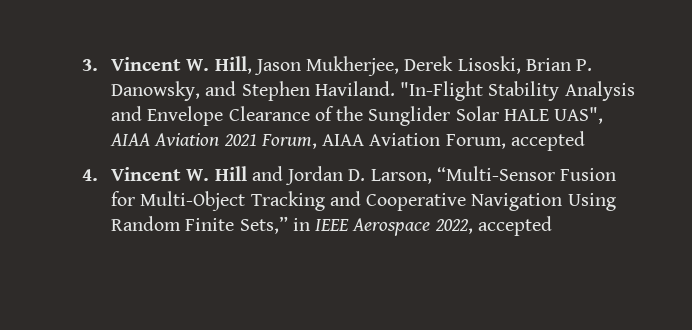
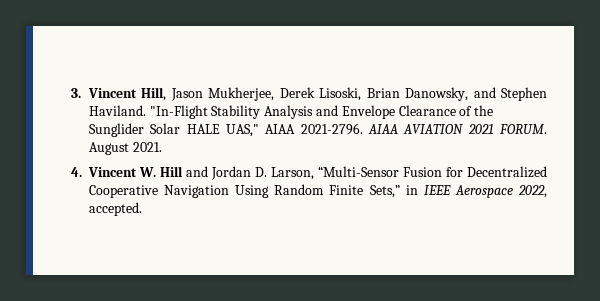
- 3. Vincent W. Hill, Jason Mukherjee, Derek Lisoski, Brian P. Danowsky, and Stephen Haviland.
+ 3. Vincent Hill, Jason Mukherjee, Derek Lisoski, Brian Danowsky, and Stephen Haviland.
- "In-Flight Stability Analysis and Envelope Clearance of the Sunglider Solar HALE UAS", AIAA Aviation 2021 Forum, AIAA Aviation Forum, accepted
+ "In-Flight Stability Analysis and Envelope Clearance of the Sunglider Solar HALE UAS," AIAA 2021-2796. AIAA AVIATION 2021 FORUM. August 2021.
- 4. Vincent W. Hill and Jordan D. Larson, “Multi-Sensor Fusion for Multi-Object Tracking and Cooperative Navigation Using Random Finite Sets,” in IEEE Aerospace 2022, accepted
+ 4. Vincent W. Hill and Jordan D. Larson, “Multi-Sensor Fusion for Decentralized Cooperative Navigation Using Random Finite Sets,” in IEEE Aerospace 2022, accepted.

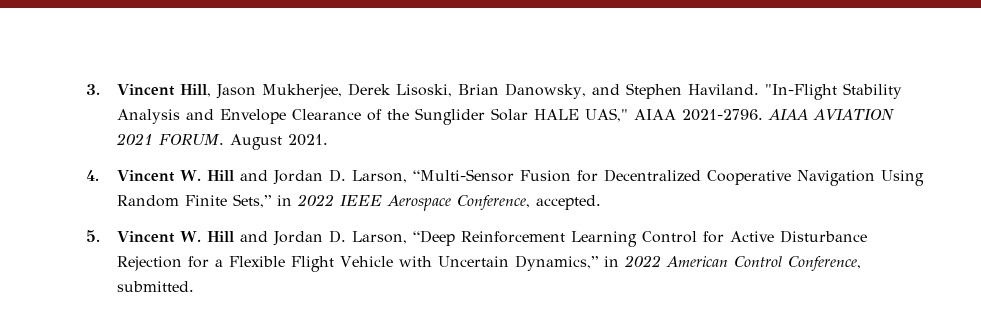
- 4. Vincent W. Hill and Jordan D. Larson, “Multi-Sensor Fusion for Decentralized Cooperative Navigation Using Random Finite Sets,” in IEEE Aerospace 2022, accepted.
+ 4. Vincent W. Hill and Jordan D. Larson, “Multi-Sensor Fusion for Decentralized Cooperative Navigation Using Random Finite Sets,” in 2022 IEEE Aerospace Conference, accepted.
+ 5. Vincent W. Hill and Jordan D. Larson, “Deep Reinforcement Learning Control for Active Disturbance Rejection for a Flexible Flight Vehicle with Uncertain Dynamics,” in 2022 American Control Conference, submitted.

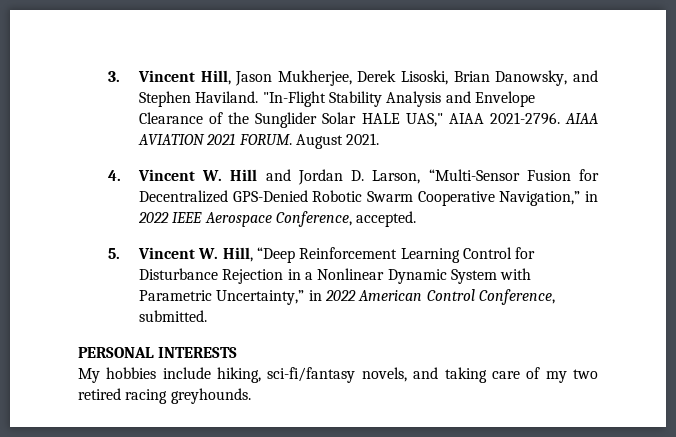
- 4. Vincent W. Hill and Jordan D. Larson, “Multi-Sensor Fusion for Decentralized Cooperative Navigation Using Random Finite Sets,” in 2022 IEEE Aerospace Conference, accepted.
+ 4. Vincent W. Hill and Jordan D. Larson, “Multi-Sensor Fusion for Decentralized GPS-Denied Robotic Swarm Cooperative Navigation,” in 2022 IEEE Aerospace Conference, accepted.
- 5. Vincent W. Hill and Jordan D. Larson, “Deep Reinforcement Learning Control for Active Disturbance Rejection for a Flexible Flight Vehicle with Uncertain Dynamics,” in 2022 American Control Conference, submitted.
+ 5. Vincent W. Hill, “Deep Reinforcement Learning Control for Disturbance Rejection in a Nonlinear Dynamic System with Parametric Uncertainty,” in 2022 American Control Conference, submitted.
+ PERSONAL INTERESTS
+ My hobbies include hiking, sci-fi/fantasy novels, and taking care of my two retired racing greyhounds.

